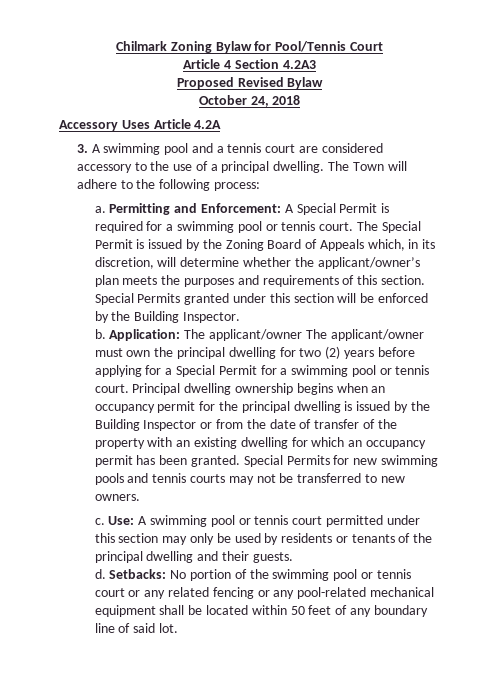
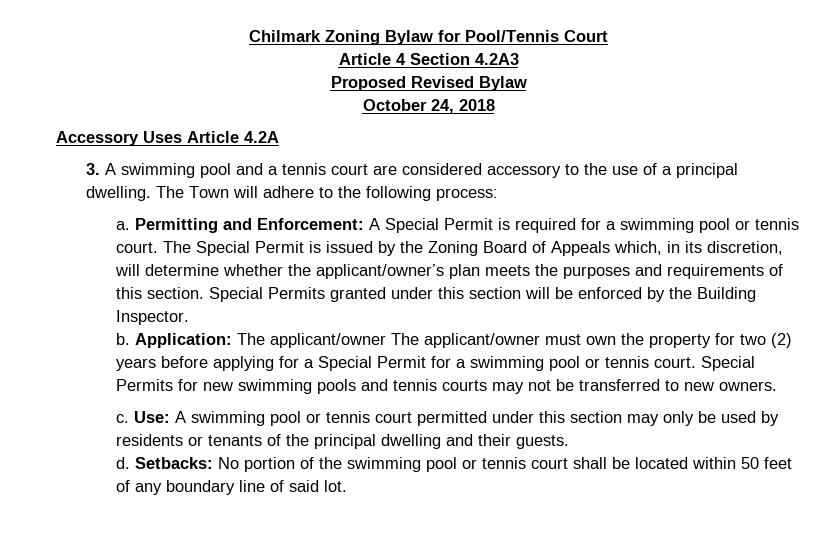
- Application: The applicant/owner The applicant/owner must own the principal dwelling for two (2) years before applying for a Special Permit for a swimming pool or tennis court.
+ Application: The applicant/owner The applicant/owner must own the property for two (2) years before applying for a Special Permit for a swimming pool or tennis court.
- Principal dwelling ownership begins when an occupancy permit for the principal dwelling is issued by the Building Inspector or from the date of transfer of the property with an existing dwelling for which an occupancy permit has been granted.
- Setbacks: No portion of the swimming pool or tennis court or any related fencing or any pool-related mechanical equipment shall be located within 50 feet of any boundary line of said lot.
+ Setbacks: No portion of the swimming pool or tennis court shall be located within 50 feet of any boundary line of said lot.

